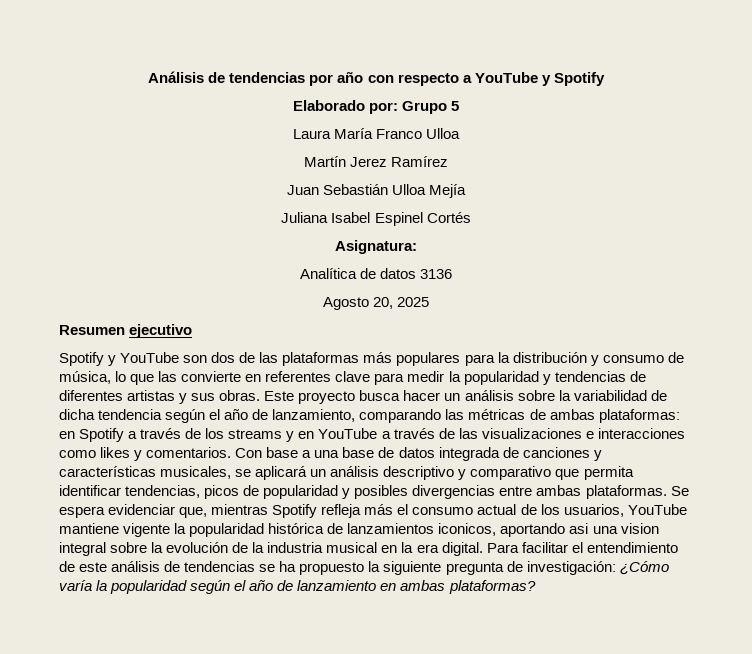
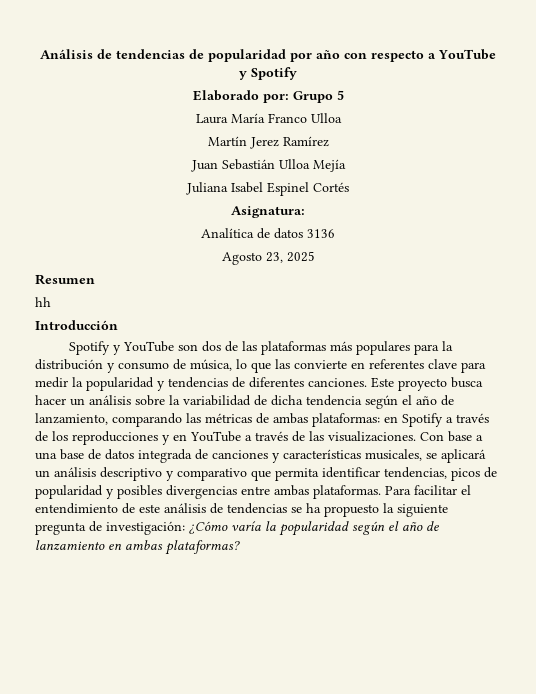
- Análisis de tendencias por año con respecto a YouTube y Spotify
+ Análisis de tendencias de popularidad por año con respecto a YouTube y Spotify
- Agosto 20, 2025
+ Agosto 23, 2025
- Resumen ejecutivo
+ Resumen
+ hh
+ Introducción
- Spotify y YouTube son dos de las plataformas más populares para la distribución y consumo de música, lo que las convierte en referentes clave para medir la popularidad y tendencias de diferentes artistas y sus obras.
+ Spotify y YouTube son dos de las plataformas más populares para la distribución y consumo de música, lo que las convierte en referentes clave para medir la popularidad y tendencias de diferentes canciones.
- Este proyecto busca hacer un análisis sobre la variabilidad de dicha tendencia según el año de lanzamiento, comparando las métricas de ambas plataformas: en Spotify a través de los streams y en YouTube a través de las visualizaciones e interacciones como likes y comentarios.
+ Este proyecto busca hacer un análisis sobre la variabilidad de dicha tendencia según el año de lanzamiento, comparando las métricas de ambas plataformas: en Spotify a través de los reproducciones y en YouTube a través de las visualizaciones.
- Se espera evidenciar que, mientras Spotify refleja más el consumo actual de los usuarios, YouTube mantiene vigente la popularidad histórica de lanzamientos iconicos, aportando asi una vision integral sobre la evolución de la industria musical en la era digital.

